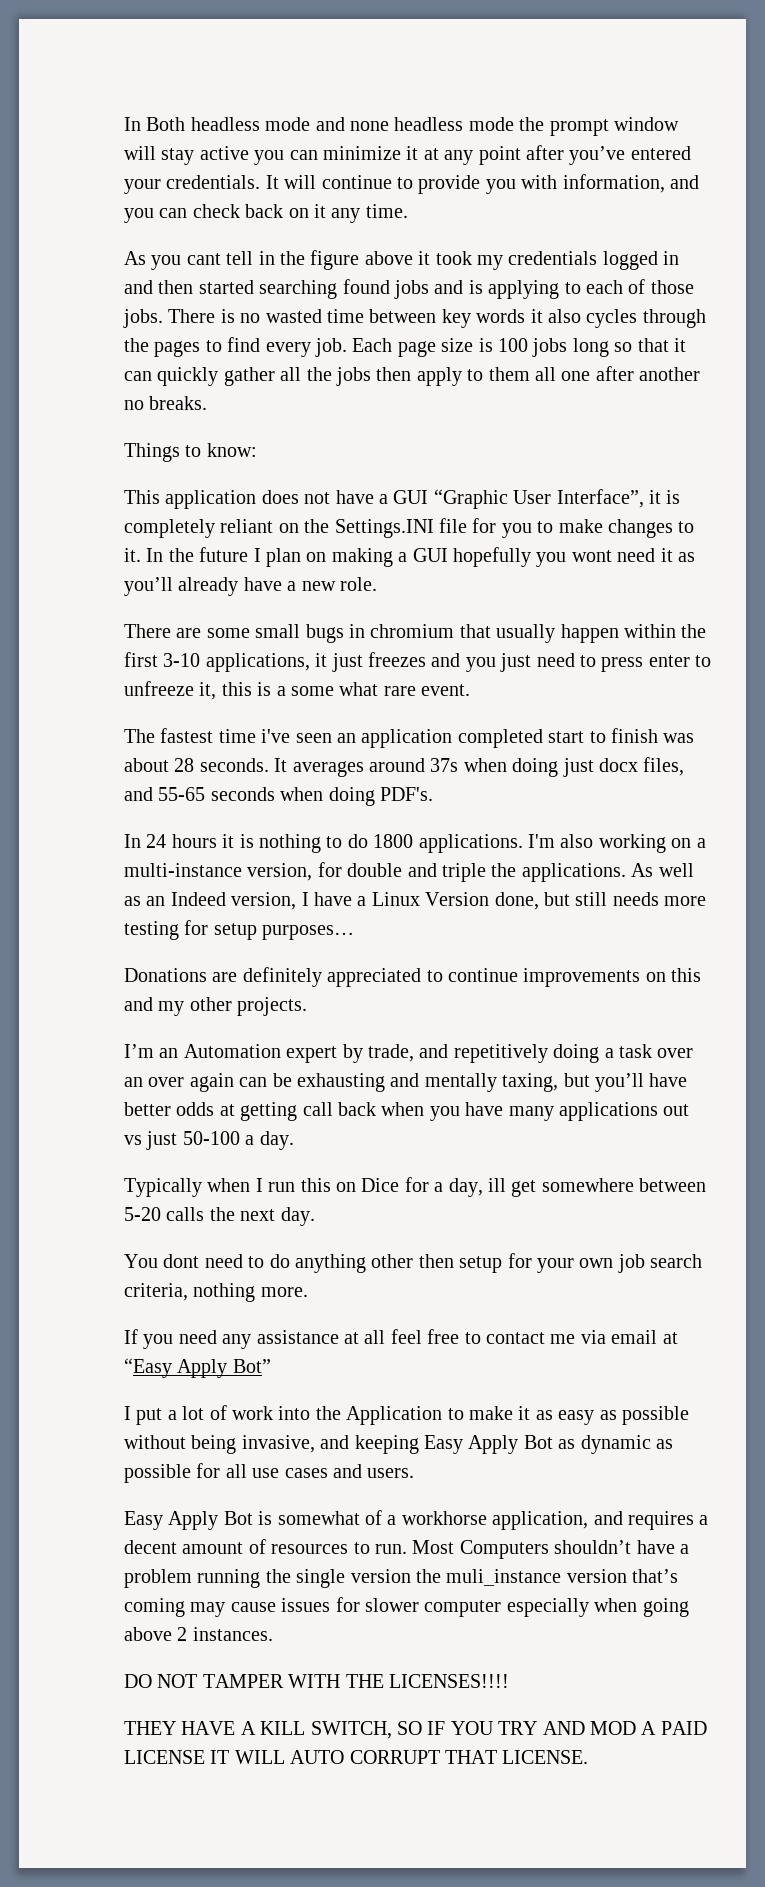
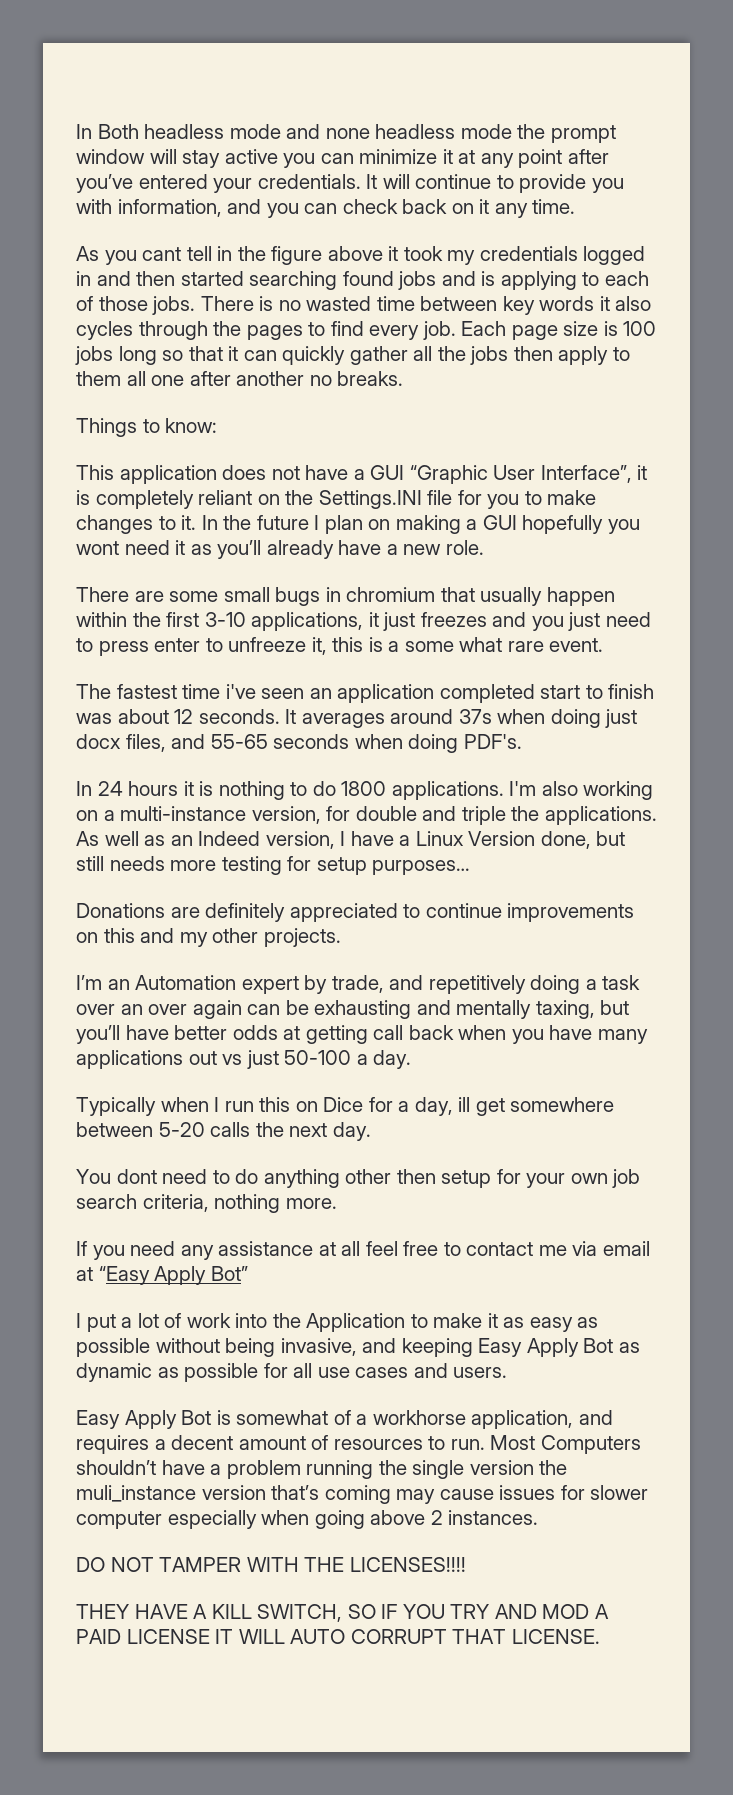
- The fastest time i've seen an application completed start to finish was about 28 seconds.
+ The fastest time i've seen an application completed start to finish was about 12 seconds.

